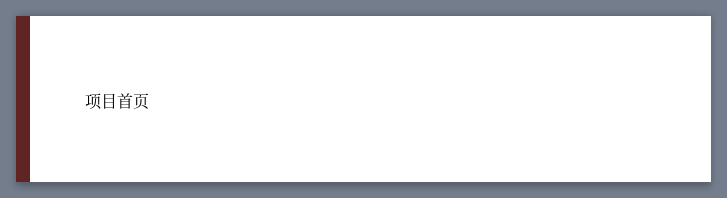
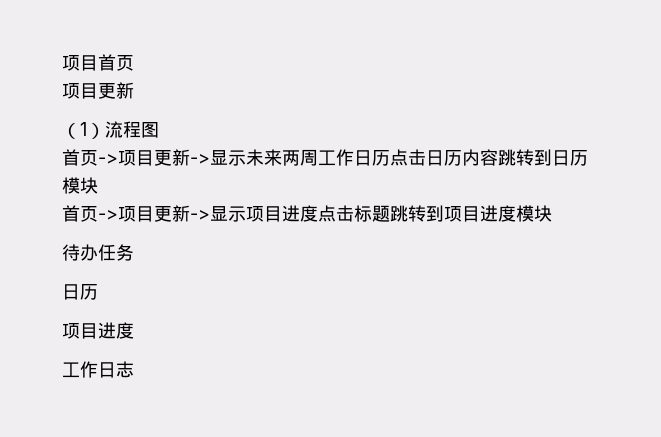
  项目首页
+ 项目更新
+ （1）流程图
+ 首页->项目更新->显示未来两周工作日历点击日历内容跳转到日历模块
+ 首页->项目更新->显示项目进度点击标题跳转到项目进度模块
+ 待办任务
+ 日历
+ 项目进度
+ 工作日志

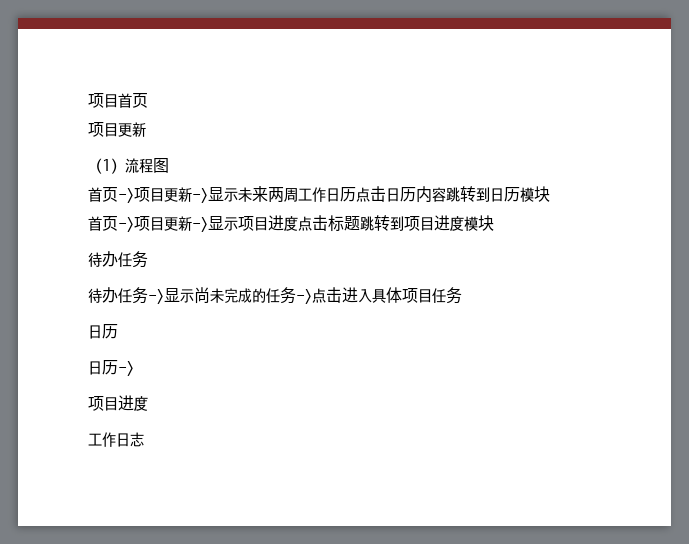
  首页->项目更新->显示项目进度点击标题跳转到项目进度模块
  待办任务
+ 待办任务->显示尚未完成的任务->点击进入具体项目任务
  日历
+ 日历->

